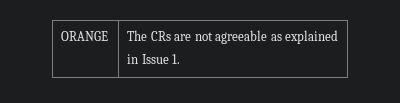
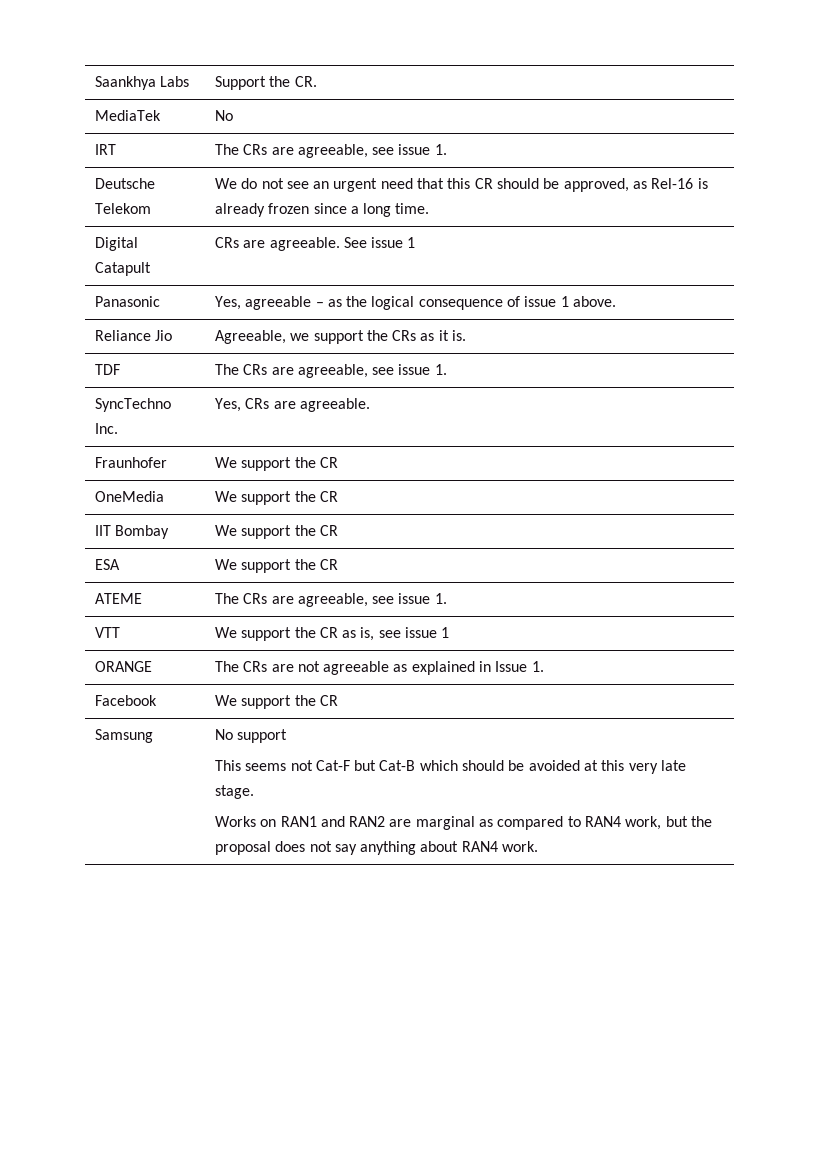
+ Saankhya Labs | Support the CR.
+ MediaTek | No
+ IRT | The CRs are agreeable, see issue 1.
+ Deutsche Telekom | We do not see an urgent need that this CR should be approved, as Rel-16 is already frozen since a long time.
+ Digital Catapult | CRs are agreeable. See issue 1
+ Panasonic | Yes, agreeable – as the logical consequence of issue 1 above.
+ Reliance Jio | Agreeable, we support the CRs as it is.
+ TDF | The CRs are agreeable, see issue 1.
+ SyncTechno Inc. | Yes, CRs are agreeable.
+ Fraunhofer | We support the CR
+ OneMedia | We support the CR
+ IIT Bombay | We support the CR
+ ESA | We support the CR
+ ATEME | The CRs are agreeable, see issue 1.
+ VTT | We support the CR as is, see issue 1
+ Facebook | We support the CR
+ Samsung | No support
+ This seems not Cat-F but Cat-B which should be avoided at this very late stage.
+ Works on RAN1 and RAN2 are marginal as compared to RAN4 work, but the proposal does not say anything about RAN4 work.

